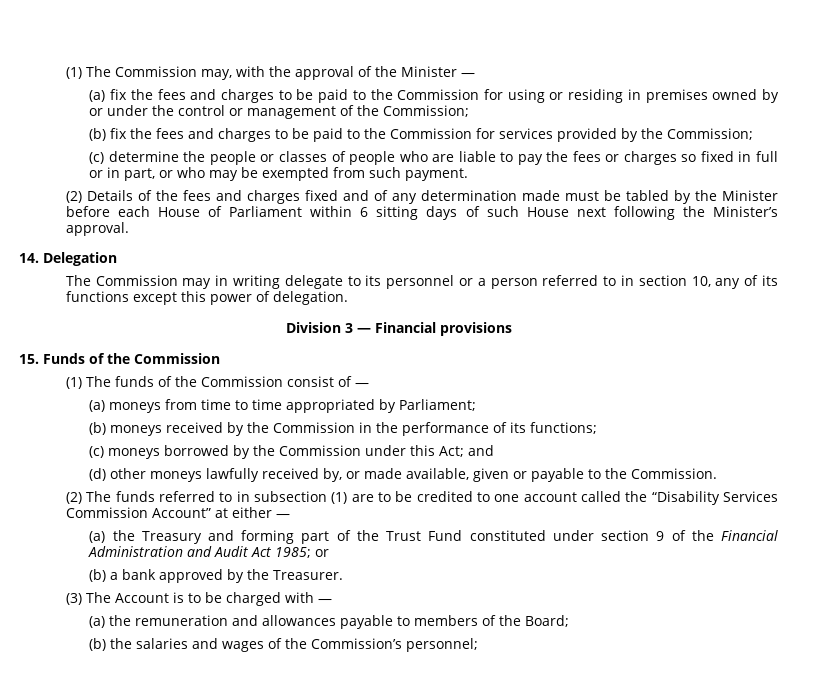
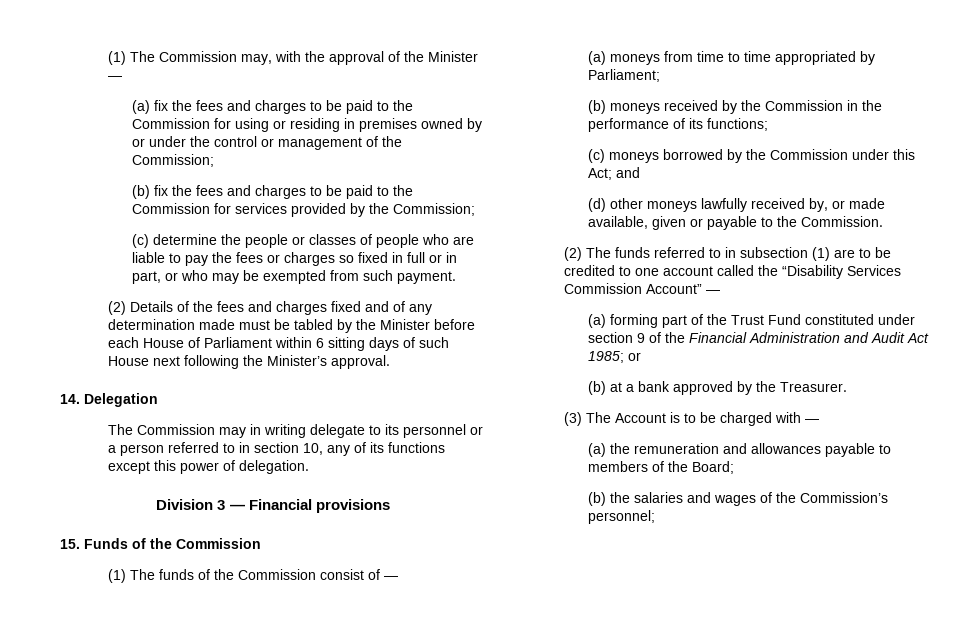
- (2) The funds referred to in subsection (1) are to be credited to one account called the “Disability Services Commission Account” at either —
- (a) the Treasury and forming part of the Trust Fund constituted under section 9 of the Financial Administration and Audit Act 1985; or
+ (2) The funds referred to in subsection (1) are to be credited to one account called the “Disability Services Commission Account” —
+ (a) forming part of the Trust Fund constituted under section 9 of the Financial Administration and Audit Act 1985; or
- (b) a bank approved by the Treasurer.
+ (b) at a bank approved by the Treasurer.

